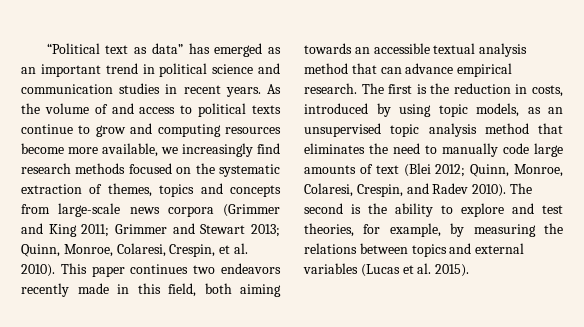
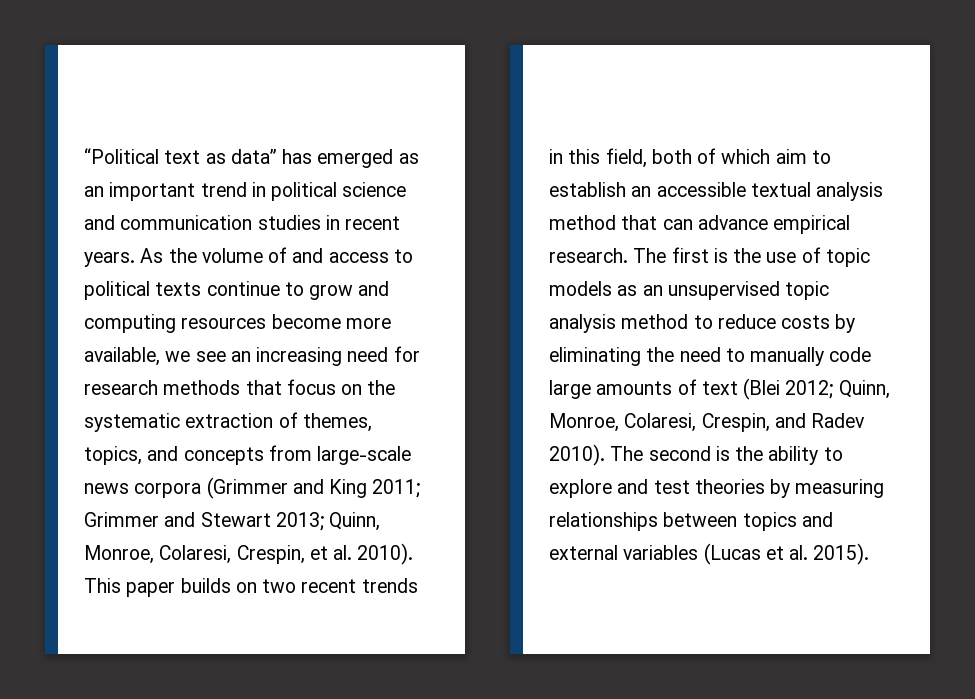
- As the volume of and access to political texts continue to grow and computing resources become more available, we increasingly find research methods focused on the systematic extraction of themes, topics and concepts from large-scale news corpora (Grimmer and King 2011; Grimmer and Stewart 2013; Quinn, Monroe, Colaresi, Crespin, et al. 2010).
+ As the volume of and access to political texts continue to grow and computing resources become more available, we see an increasing need for research methods that focus on the systematic extraction of themes, topics, and concepts from large-scale news corpora (Grimmer and King 2011; Grimmer and Stewart 2013; Quinn, Monroe, Colaresi, Crespin, et al. 2010).
- This paper continues two endeavors recently made in this field, both aiming towards an accessible textual analysis method that can advance empirical research.
+ This paper builds on two recent trends in this field, both of which aim to establish an accessible textual analysis method that can advance empirical research.
- The first is the reduction in costs, introduced by using topic models, as an unsupervised topic analysis method that eliminates the need to manually code large amounts of text (Blei 2012; Quinn, Monroe, Colaresi, Crespin, and Radev 2010).
+ The first is the use of topic models as an unsupervised topic analysis method to reduce costs by eliminating the need to manually code large amounts of text (Blei 2012; Quinn, Monroe, Colaresi, Crespin, and Radev 2010).
- The second is the ability to explore and test theories, for example, by measuring the relations between topics and external variables (Lucas et al. 2015).
+ The second is the ability to explore and test theories by measuring relationships between topics and external variables (Lucas et al. 2015).

